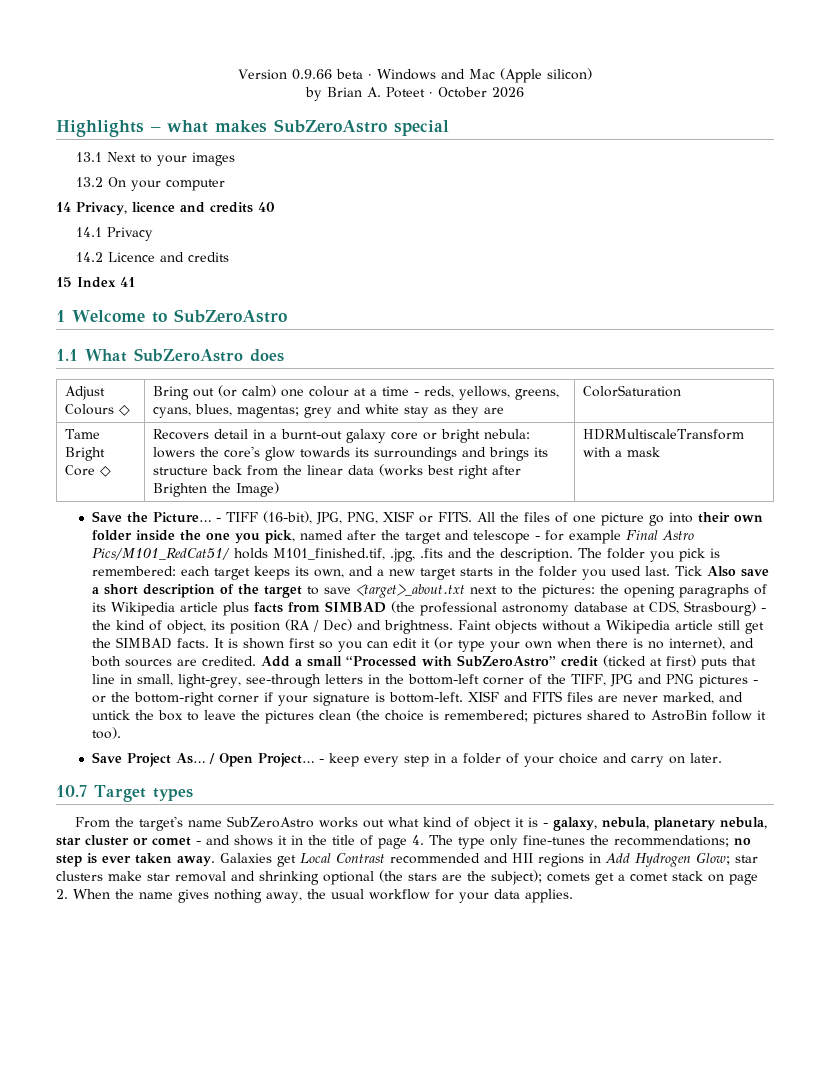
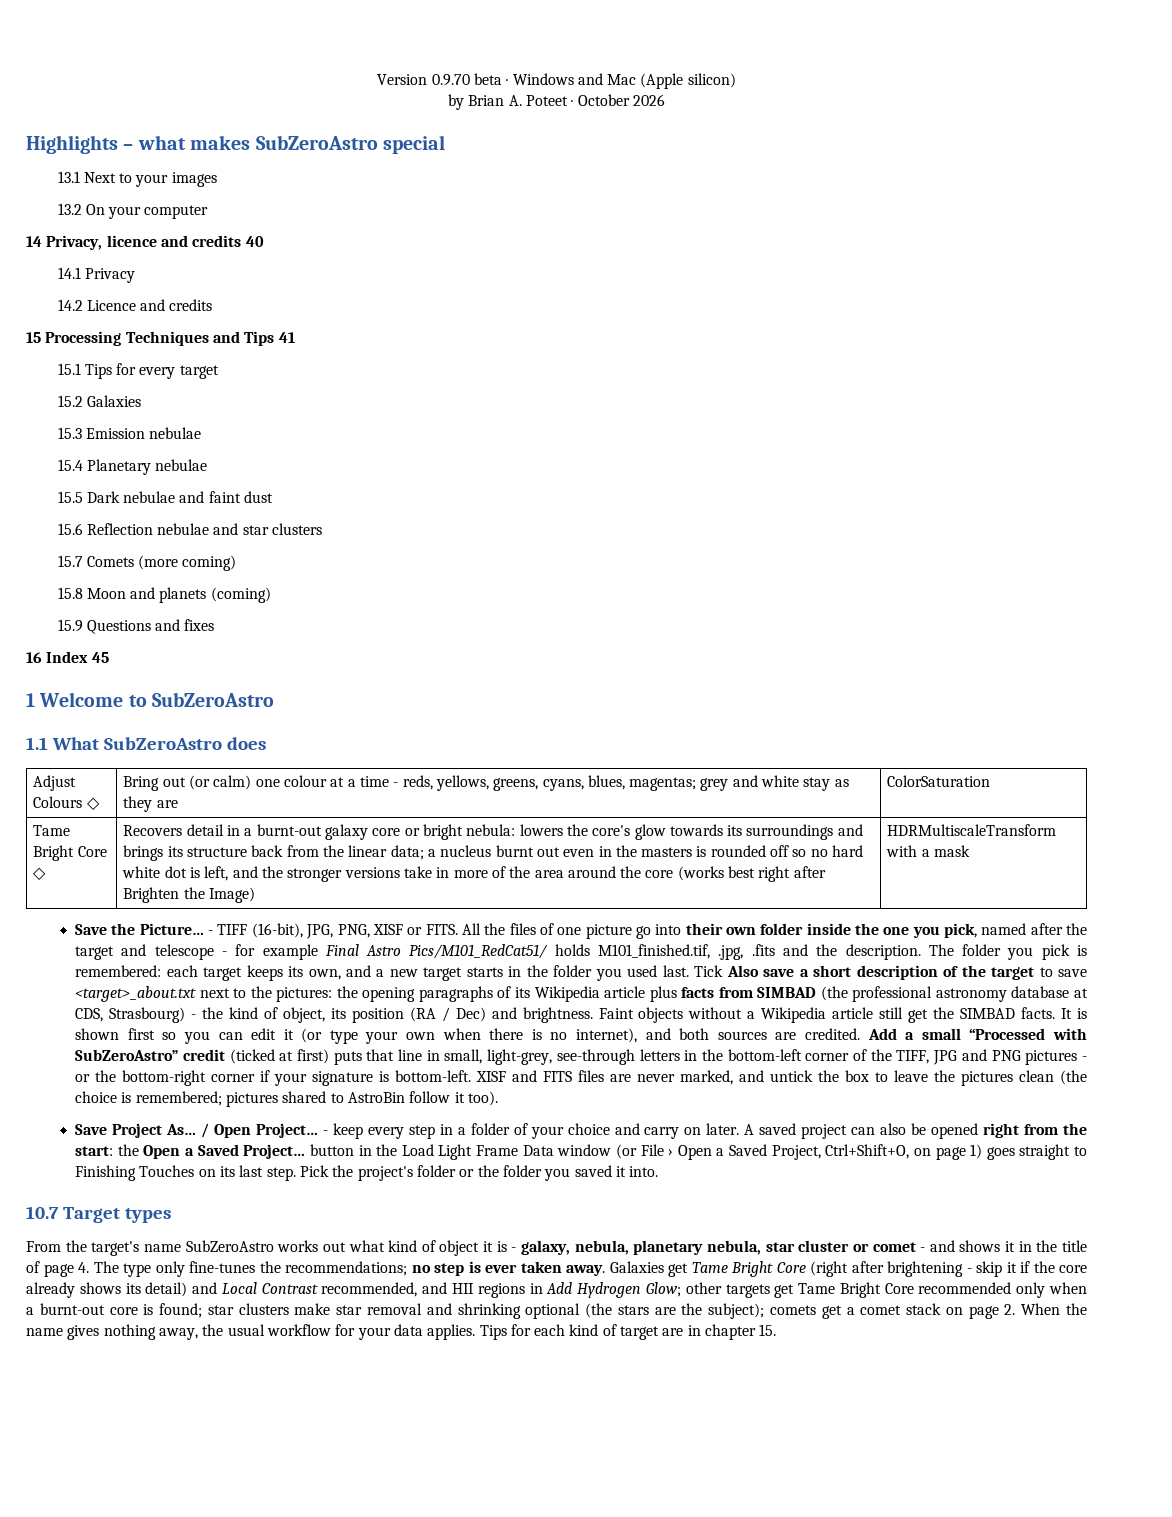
- Version 0.9.66 beta · Windows and Mac (Apple silicon)
+ Version 0.9.70 beta · Windows and Mac (Apple silicon)
- 15 Index 41
+ 15 Processing Techniques and Tips 41
+ 15.1 Tips for every target
+ 15.2 Galaxies
+ 15.3 Emission nebulae
+ 15.4 Planetary nebulae
+ 15.5 Dark nebulae and faint dust
+ 15.6 Reflection nebulae and star clusters
+ 15.7 Comets (more coming)
+ 15.8 Moon and planets (coming)
+ 15.9 Questions and fixes
+ 16 Index 45
- Recovers detail in a burnt-out galaxy core or bright nebula: lowers the core's glow towards its surroundings and brings its structure back from the linear data (works best right after Brighten the Image)
+ Recovers detail in a burnt-out galaxy core or bright nebula: lowers the core's glow towards its surroundings and brings its structure back from the linear data; a nucleus burnt out even in the masters is rounded off so no hard white dot is left, and the stronger versions take in more of the area around the core (works best right after Brighten the Image)
+ A saved project can also be opened right from the start: the Open a Saved Project… button in the Load Light Frame Data window (or File › Open a Saved Project, Ctrl+Shift+O, on page 1) goes straight to Finishing Touches on its last step. Pick the project's folder or the folder you saved it into.
- Galaxies get Local Contrast recommended and HII regions in Add Hydrogen Glow; star clusters make star removal and shrinking optional (the stars are the subject); comets get a comet stack on page 2. When the name gives nothing away, the usual workflow for your data applies.
+ Galaxies get Tame Bright Core (right after brightening - skip it if the core already shows its detail) and Local Contrast recommended, and HII regions in Add Hydrogen Glow; other targets get Tame Bright Core recommended only when a burnt-out core is found; star clusters make star removal and shrinking optional (the stars are the subject); comets get a comet stack on page 2. When the name gives nothing away, the usual workflow for your data applies.
+ Tips for each kind of target are in chapter 15.

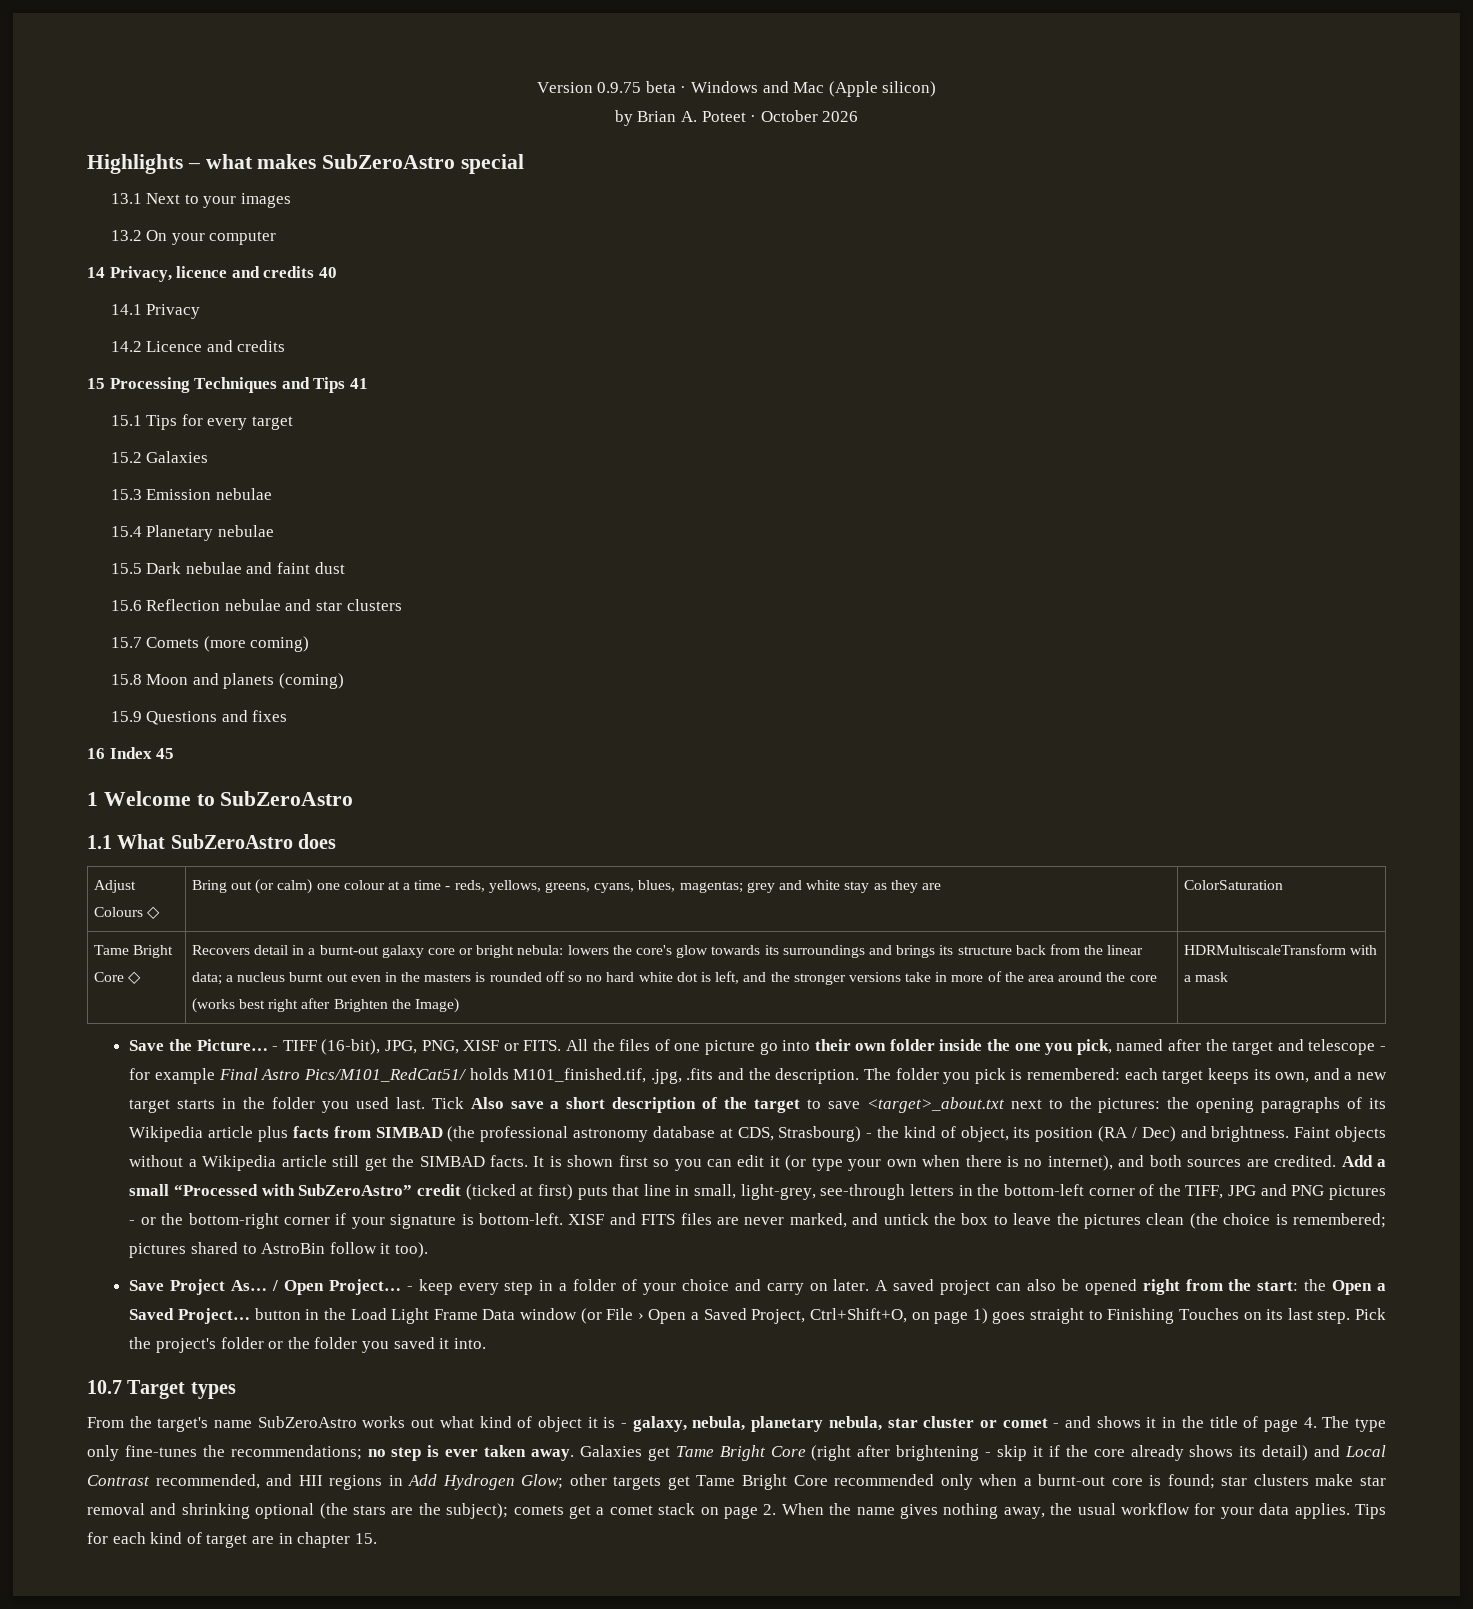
- Version 0.9.70 beta · Windows and Mac (Apple silicon)
+ Version 0.9.75 beta · Windows and Mac (Apple silicon)

